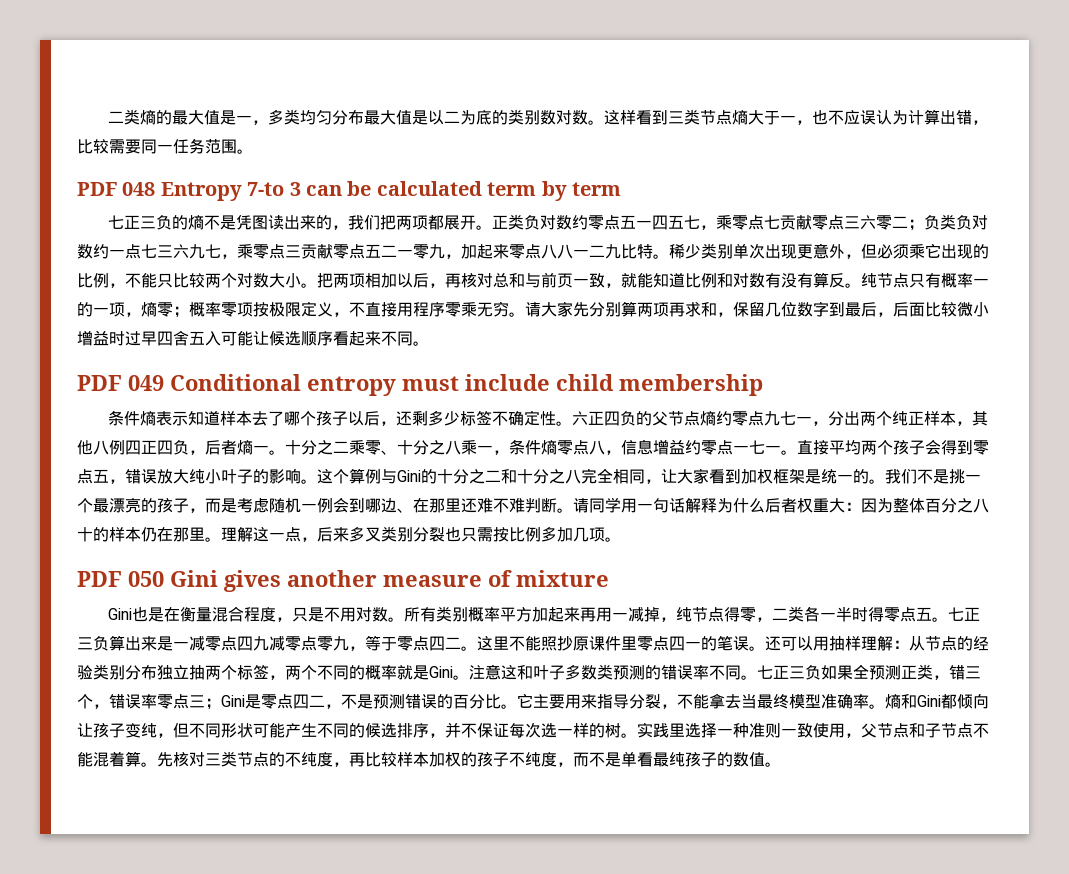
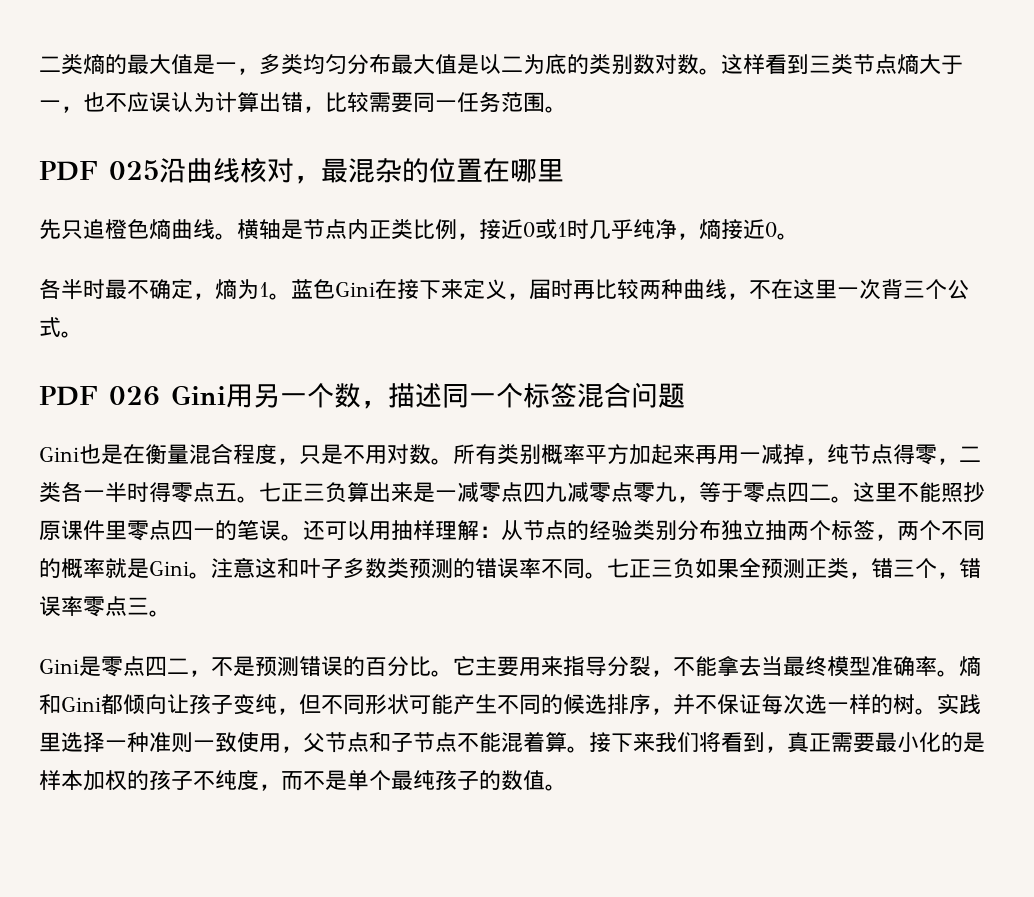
- PDF 048 Entropy 7-to 3 can be calculated term by term
- 七正三负的熵不是凭图读出来的，我们把两项都展开。正类负对数约零点五一四五七，乘零点七贡献零点三六零二；负类负对数约一点七三六九七，乘零点三贡献零点五二一零九，加起来零点八八一二九比特。稀少类别单次出现更意外，但必须乘它出现的比例，不能只比较两个对数大小。把两项相加以后，再核对总和与前页一致，就能知道比例和对数有没有算反。纯节点只有概率一的一项，熵零；概率零项按极限定义，不直接用程序零乘无穷。请大家先分别算两项再求和，保留几位数字到最后，后面比较微小增益时过早四舍五入可能让候选顺序看起来不同。
- PDF 049 Conditional entropy must include child membership
- 条件熵表示知道样本去了哪个孩子以后，还剩多少标签不确定性。六正四负的父节点熵约零点九七一，分出两个纯正样本，其他八例四正四负，后者熵一。十分之二乘零、十分之八乘一，条件熵零点八，信息增益约零点一七一。直接平均两个孩子会得到零点五，错误放大纯小叶子的影响。这个算例与Gini的十分之二和十分之八完全相同，让大家看到加权框架是统一的。我们不是挑一个最漂亮的孩子，而是考虑随机一例会到哪边、在那里还难不难判断。请同学用一句话解释为什么后者权重大：因为整体百分之八十的样本仍在那里。理解这一点，后来多叉类别分裂也只需按比例多加几项。
- PDF 050 Gini gives another measure of mixture
+ PDF 025沿曲线核对，最混杂的位置在哪里
+ 先只追橙色熵曲线。横轴是节点内正类比例，接近0或1时几乎纯净，熵接近0。
+ 各半时最不确定，熵为1。蓝色Gini在接下来定义，届时再比较两种曲线，不在这里一次背三个公式。
+ PDF 026 Gini用另一个数，描述同一个标签混合问题
- 七正三负如果全预测正类，错三个，错误率零点三；Gini是零点四二，不是预测错误的百分比。
+ 七正三负如果全预测正类，错三个，错误率零点三。
+ Gini是零点四二，不是预测错误的百分比。
- 先核对三类节点的不纯度，再比较样本加权的孩子不纯度，而不是单看最纯孩子的数值。
+ 接下来我们将看到，真正需要最小化的是样本加权的孩子不纯度，而不是单个最纯孩子的数值。

